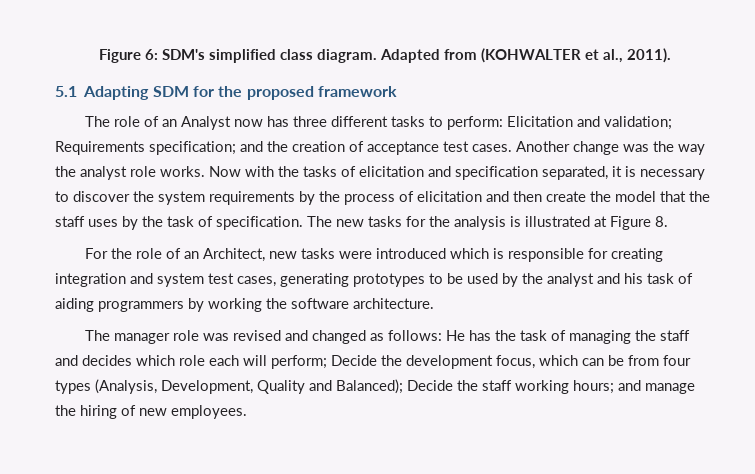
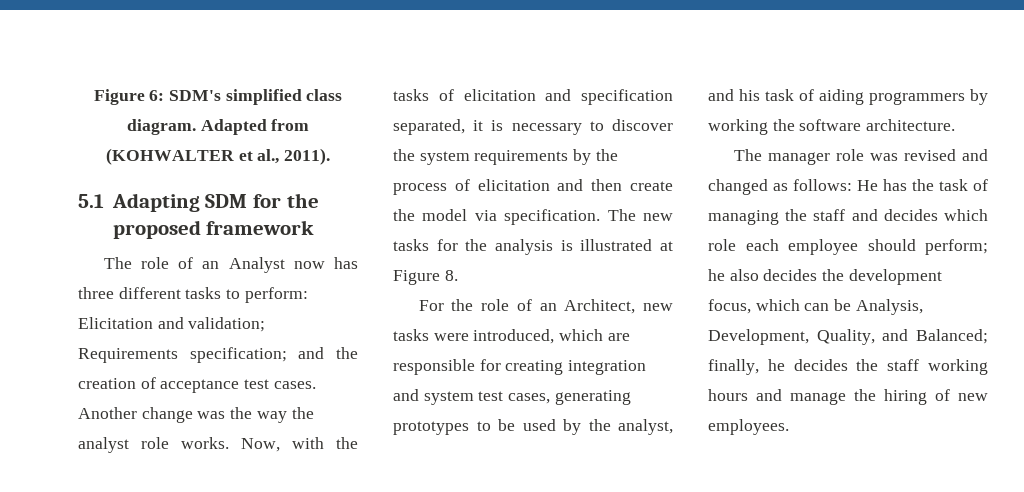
- Now with the tasks of elicitation and specification separated, it is necessary to discover the system requirements by the process of elicitation and then create the model that the staff uses by the task of specification.
+ Now, with the tasks of elicitation and specification separated, it is necessary to discover the system requirements by the process of elicitation and then create the model via specification.
- For the role of an Architect, new tasks were introduced which is responsible for creating integration and system test cases, generating prototypes to be used by the analyst and his task of aiding programmers by working the software architecture.
+ For the role of an Architect, new tasks were introduced, which are responsible for creating integration and system test cases, generating prototypes to be used by the analyst, and his task of aiding programmers by working the software architecture.
- The manager role was revised and changed as follows: He has the task of managing the staff and decides which role each will perform; Decide the development focus, which can be from four types (Analysis, Development, Quality and Balanced); Decide the staff working hours; and manage the hiring of new employees.
+ The manager role was revised and changed as follows: He has the task of managing the staff and decides which role each employee should perform; he also decides the development focus, which can be Analysis, Development, Quality, and Balanced; finally, he decides the staff working hours and manage the hiring of new employees.

